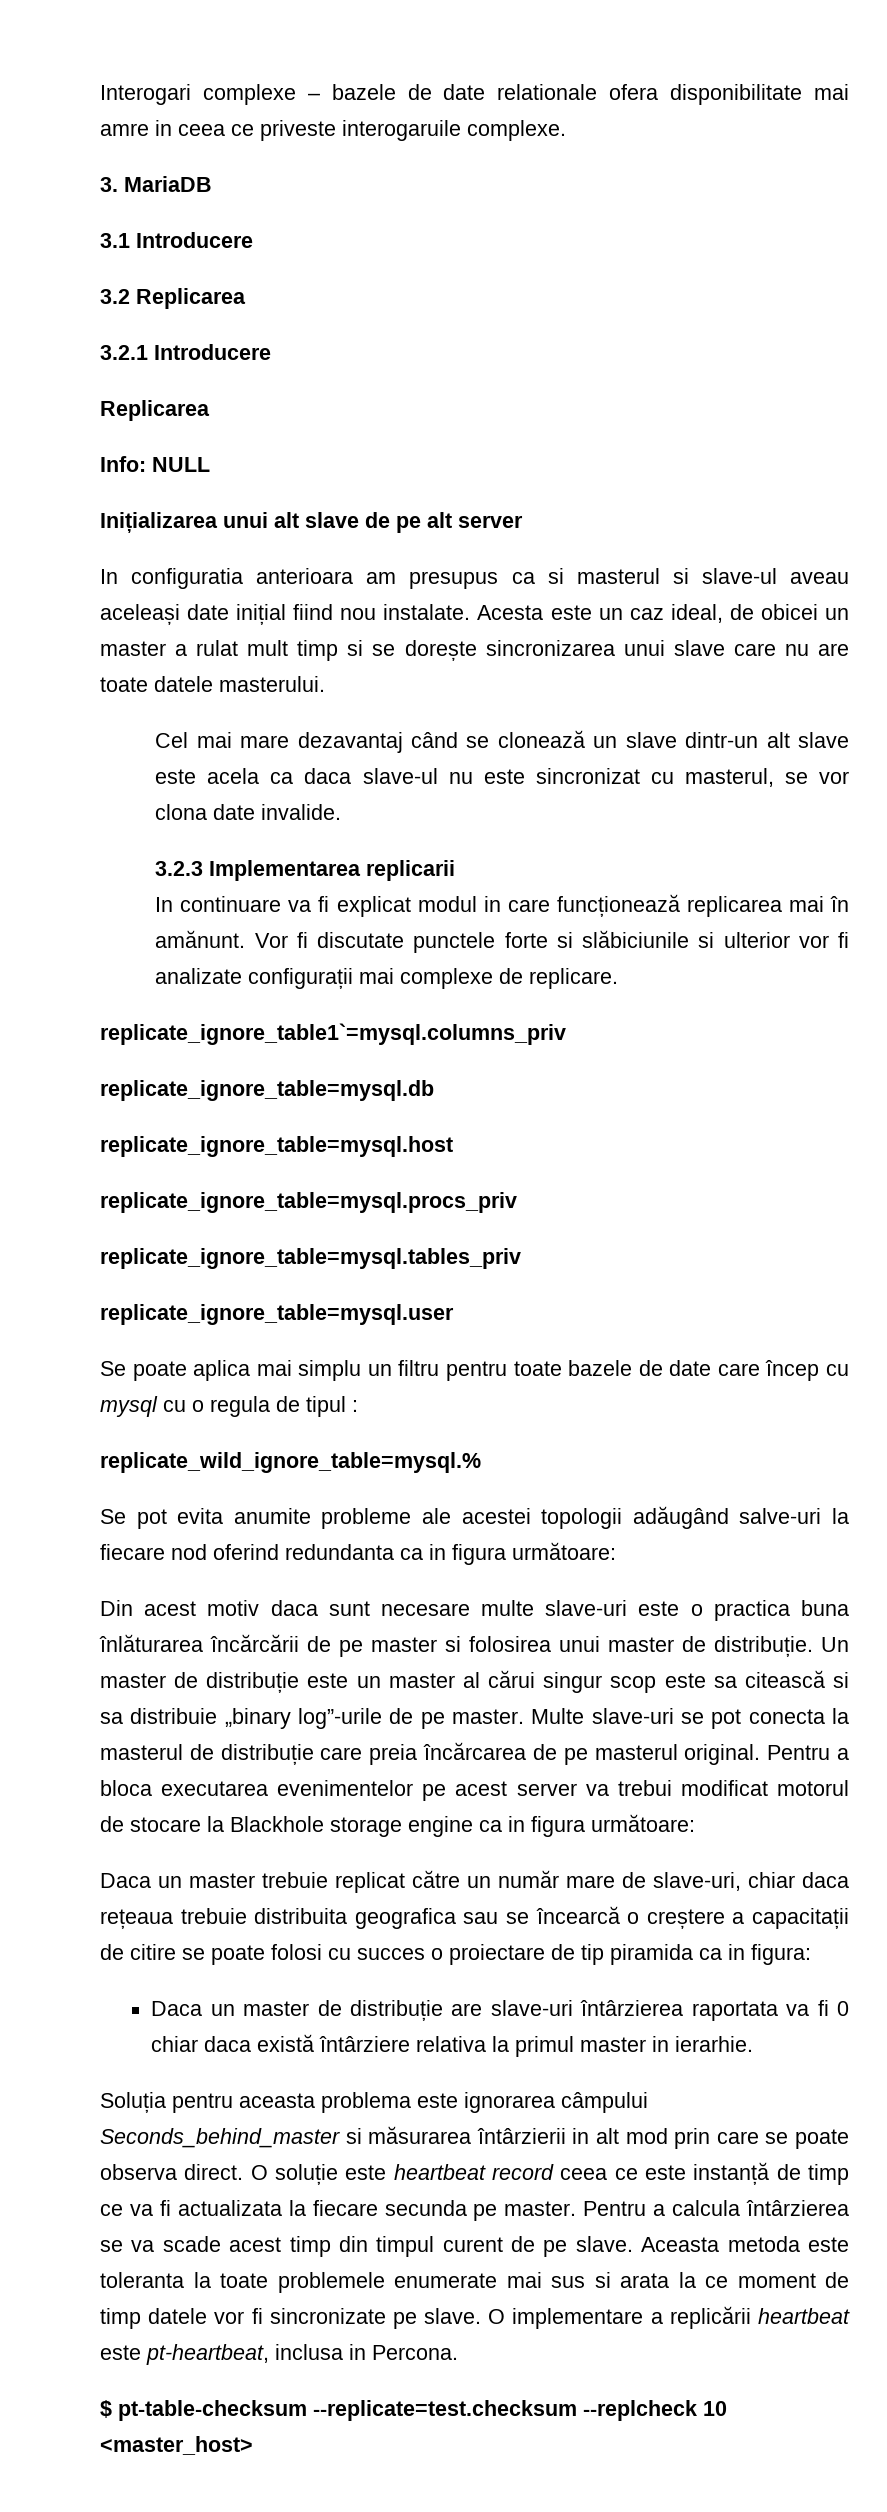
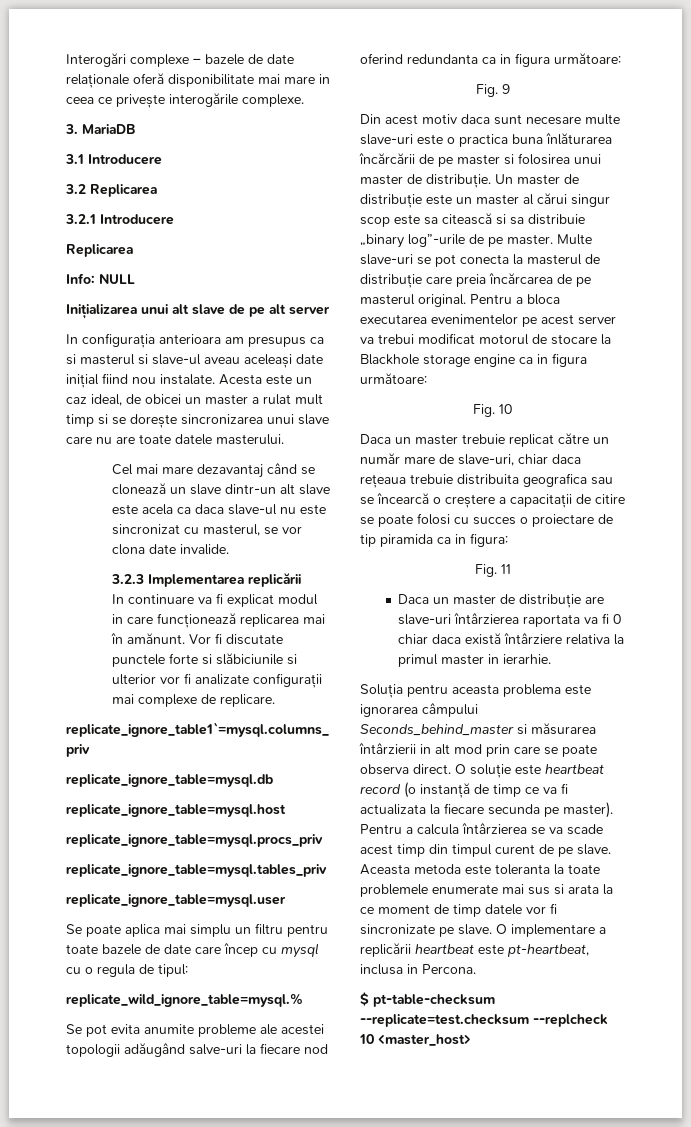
- Interogari complexe – bazele de date relationale ofera disponibilitate mai amre in ceea ce priveste interogaruile complexe.
+ Interogări complexe – bazele de date relaționale oferă disponibilitate mai mare in ceea ce privește interogările complexe.
- In configuratia anterioara am presupus ca si masterul si slave-ul aveau aceleași date inițial fiind nou instalate.
+ In configurația anterioara am presupus ca si masterul si slave-ul aveau aceleași date inițial fiind nou instalate.
- 3.2.3 Implementarea replicarii
+ 3.2.3 Implementarea replicării
- Se poate aplica mai simplu un filtru pentru toate bazele de date care încep cu mysql cu o regula de tipul :
+ Se poate aplica mai simplu un filtru pentru toate bazele de date care încep cu mysql cu o regula de tipul:
+ Fig. 9
+ Fig. 10
+ Fig. 11
- O soluție este heartbeat record ceea ce este instanță de timp ce va fi actualizata la fiecare secunda pe master.
+ O soluție este heartbeat record (o instanță de timp ce va fi actualizata la fiecare secunda pe master).

